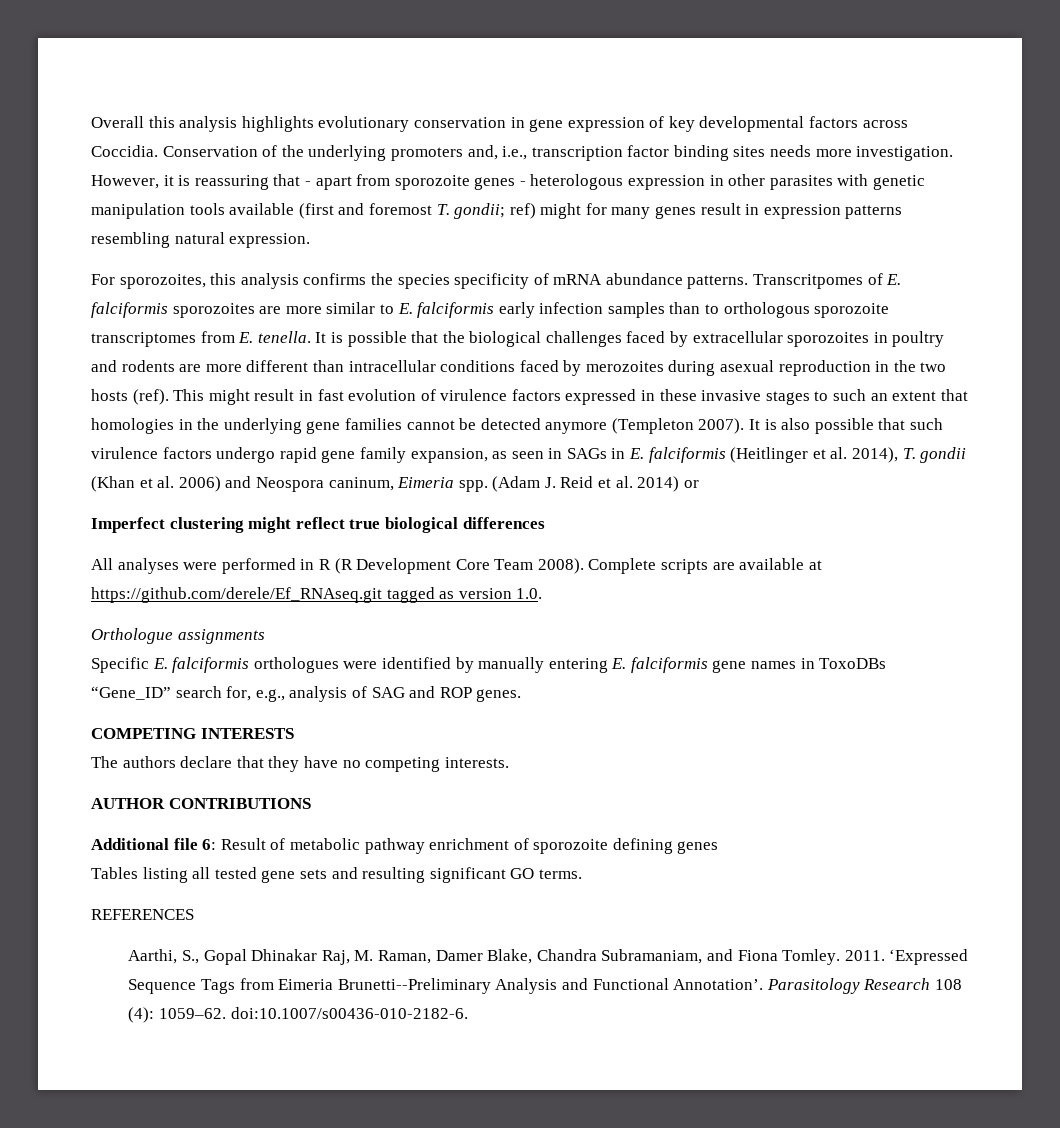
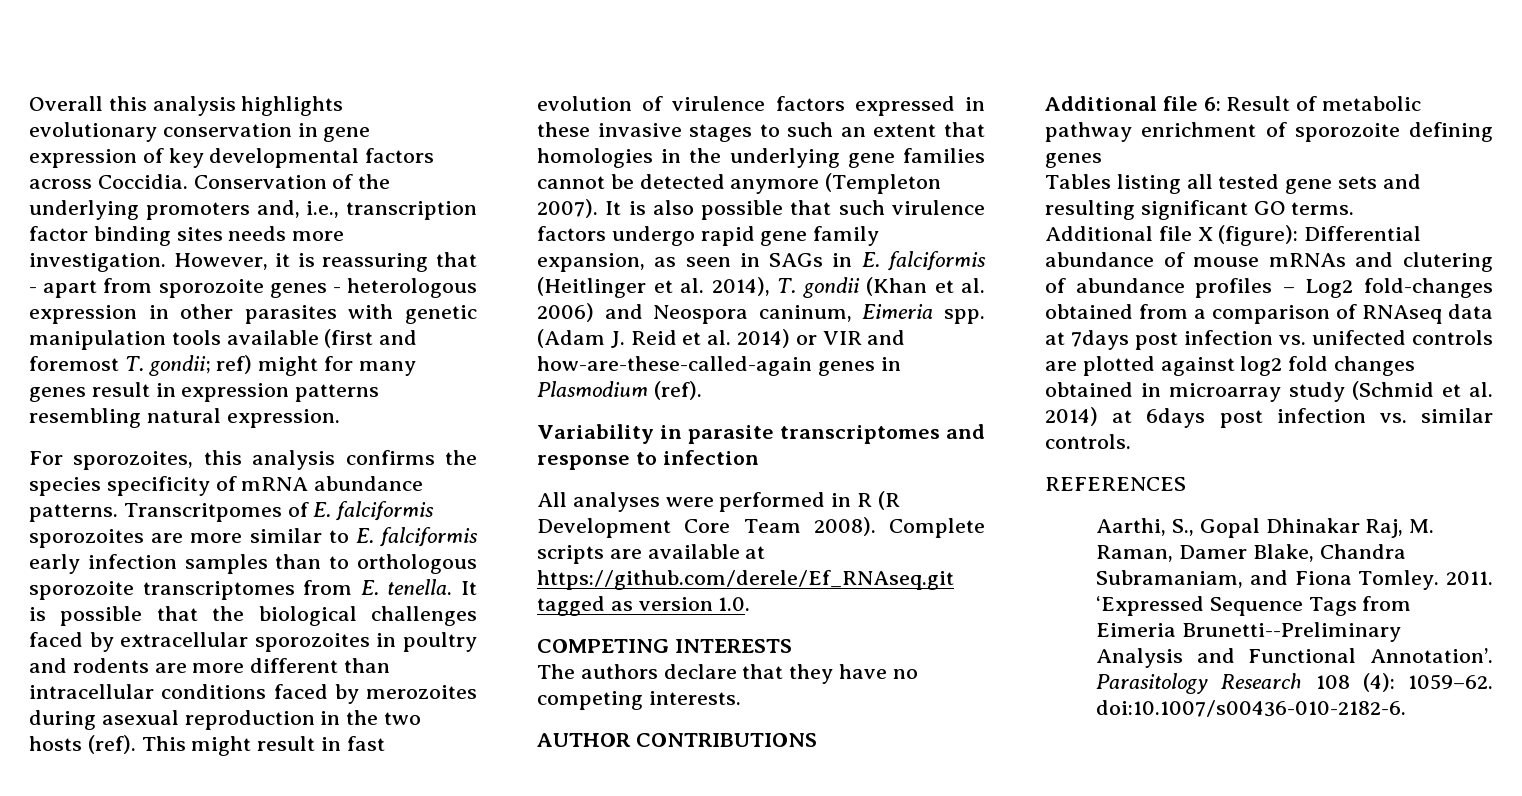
- (Adam J. Reid et al. 2014) or
- Imperfect clustering might reflect true biological differences
+ (Adam J. Reid et al. 2014) or VIR and how-are-these-called-again genes in Plasmodium (ref).
+ Variability in parasite transcriptomes and response to infection
- Orthologue assignments
- Specific E. falciformis orthologues were identified by manually entering E. falciformis gene names in ToxoDBs “Gene_ID” search for, e.g., analysis of SAG and ROP genes.
+ Additional file X (figure): Differential abundance of mouse mRNAs and clutering of abundance profiles – Log2 fold-changes obtained from a comparison of RNAseq data at 7days post infection vs. unifected controls are plotted against log2 fold changes obtained in microarray study (Schmid et al. 2014) at 6days post infection vs. similar controls.

